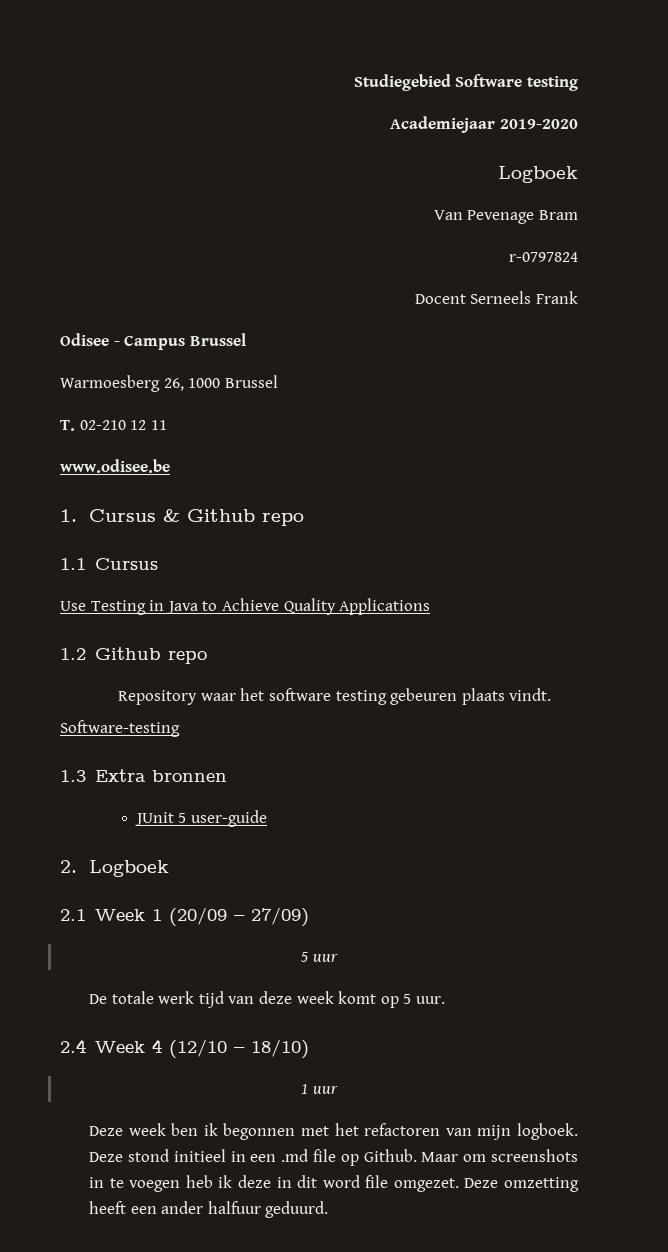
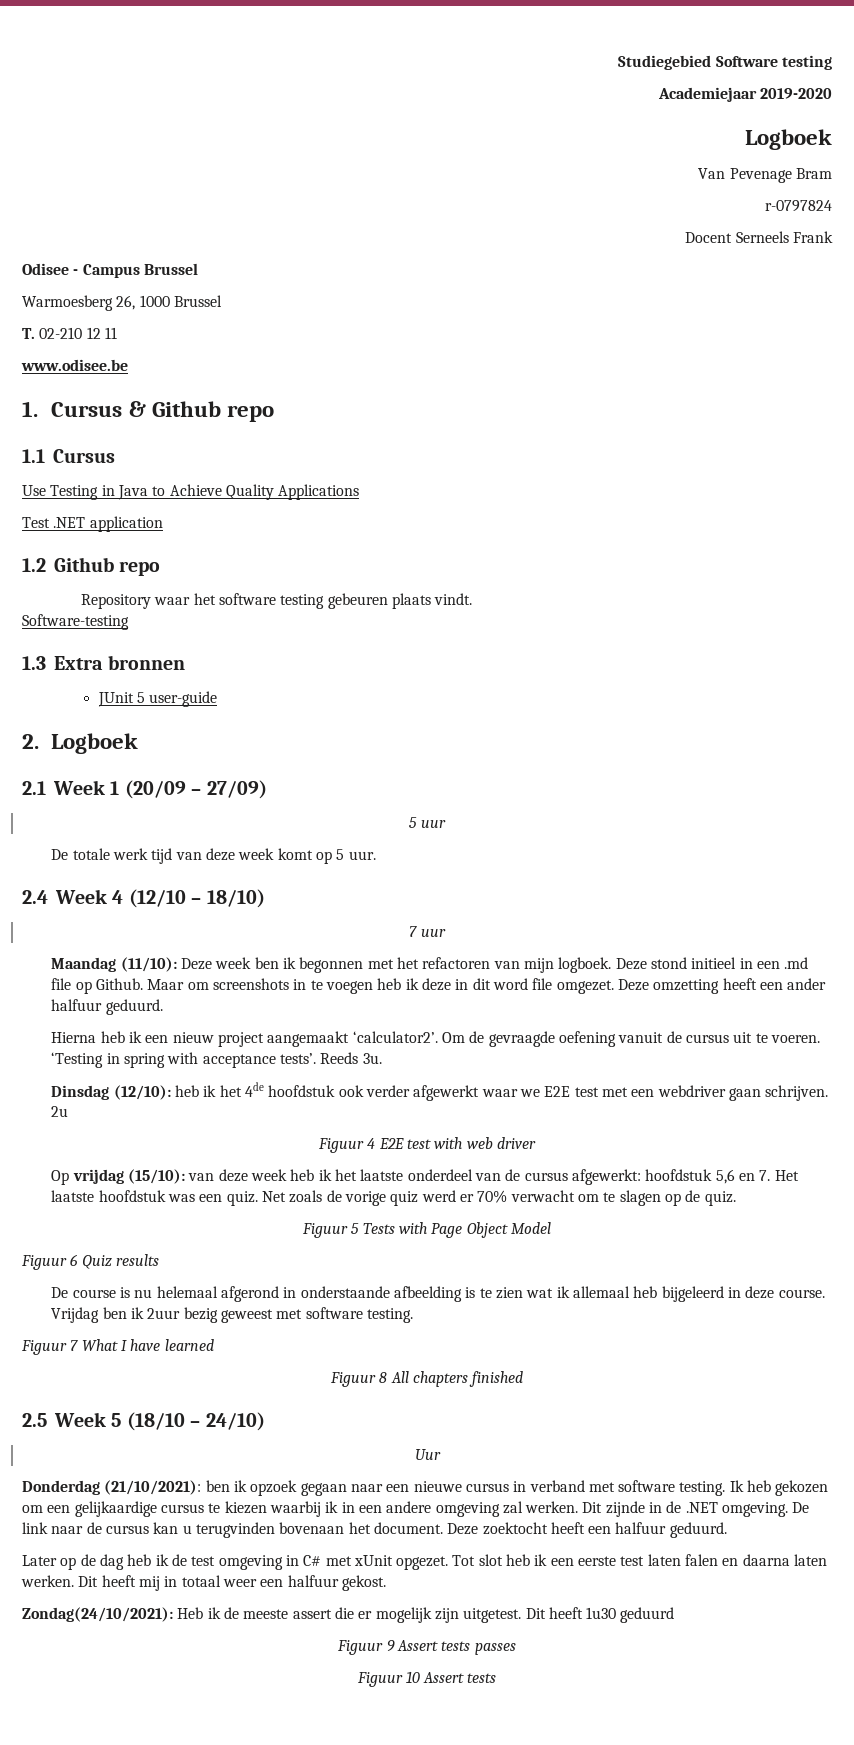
+ Test .NET application
- 1 uur
- Deze week ben ik begonnen met het refactoren van mijn logboek.
+ 7 uur
+ Maandag (11/10): Deze week ben ik begonnen met het refactoren van mijn logboek.
+ Hierna heb ik een nieuw project aangemaakt ‘calculator2’. Om de gevraagde oefening vanuit de cursus uit te voeren. ‘Testing in spring with acceptance tests’. Reeds 3u.
+ Dinsdag (12/10): heb ik het 4de hoofdstuk ook verder afgewerkt waar we E2E test met een webdriver gaan schrijven. 2u
+ Figuur 4 E2E test with web driver
+ Op vrijdag (15/10): van deze week heb ik het laatste onderdeel van de cursus afgewerkt: hoofdstuk 5,6 en 7. Het laatste hoofdstuk was een quiz. Net zoals de vorige quiz werd er 70% verwacht om te slagen op de quiz.
+ Figuur 5 Tests with Page Object Model
+ Figuur 6 Quiz results
+ De course is nu helemaal afgerond in onderstaande afbeelding is te zien wat ik allemaal heb bijgeleerd in deze course. Vrijdag ben ik 2uur bezig geweest met software testing.
+ Figuur 7 What I have learned
+ Figuur 8 All chapters finished
+ 2.5 Week 5 (18/10 – 24/10)
+ Uur
+ Donderdag (21/10/2021): ben ik opzoek gegaan naar een nieuwe cursus in verband met software testing. Ik heb gekozen om een gelijkaardige cursus te kiezen waarbij ik in een andere omgeving zal werken. Dit zijnde in de .NET omgeving. De link naar de cursus kan u terugvinden bovenaan het document. Deze zoektocht heeft een halfuur geduurd.
+ Later op de dag heb ik de test omgeving in C# met xUnit opgezet. Tot slot heb ik een eerste test laten falen en daarna laten werken. Dit heeft mij in totaal weer een halfuur gekost.
+ Zondag(24/10/2021): Heb ik de meeste assert die er mogelijk zijn uitgetest. Dit heeft 1u30 geduurd
+ Figuur 9 Assert tests passes
+ Figuur 10 Assert tests

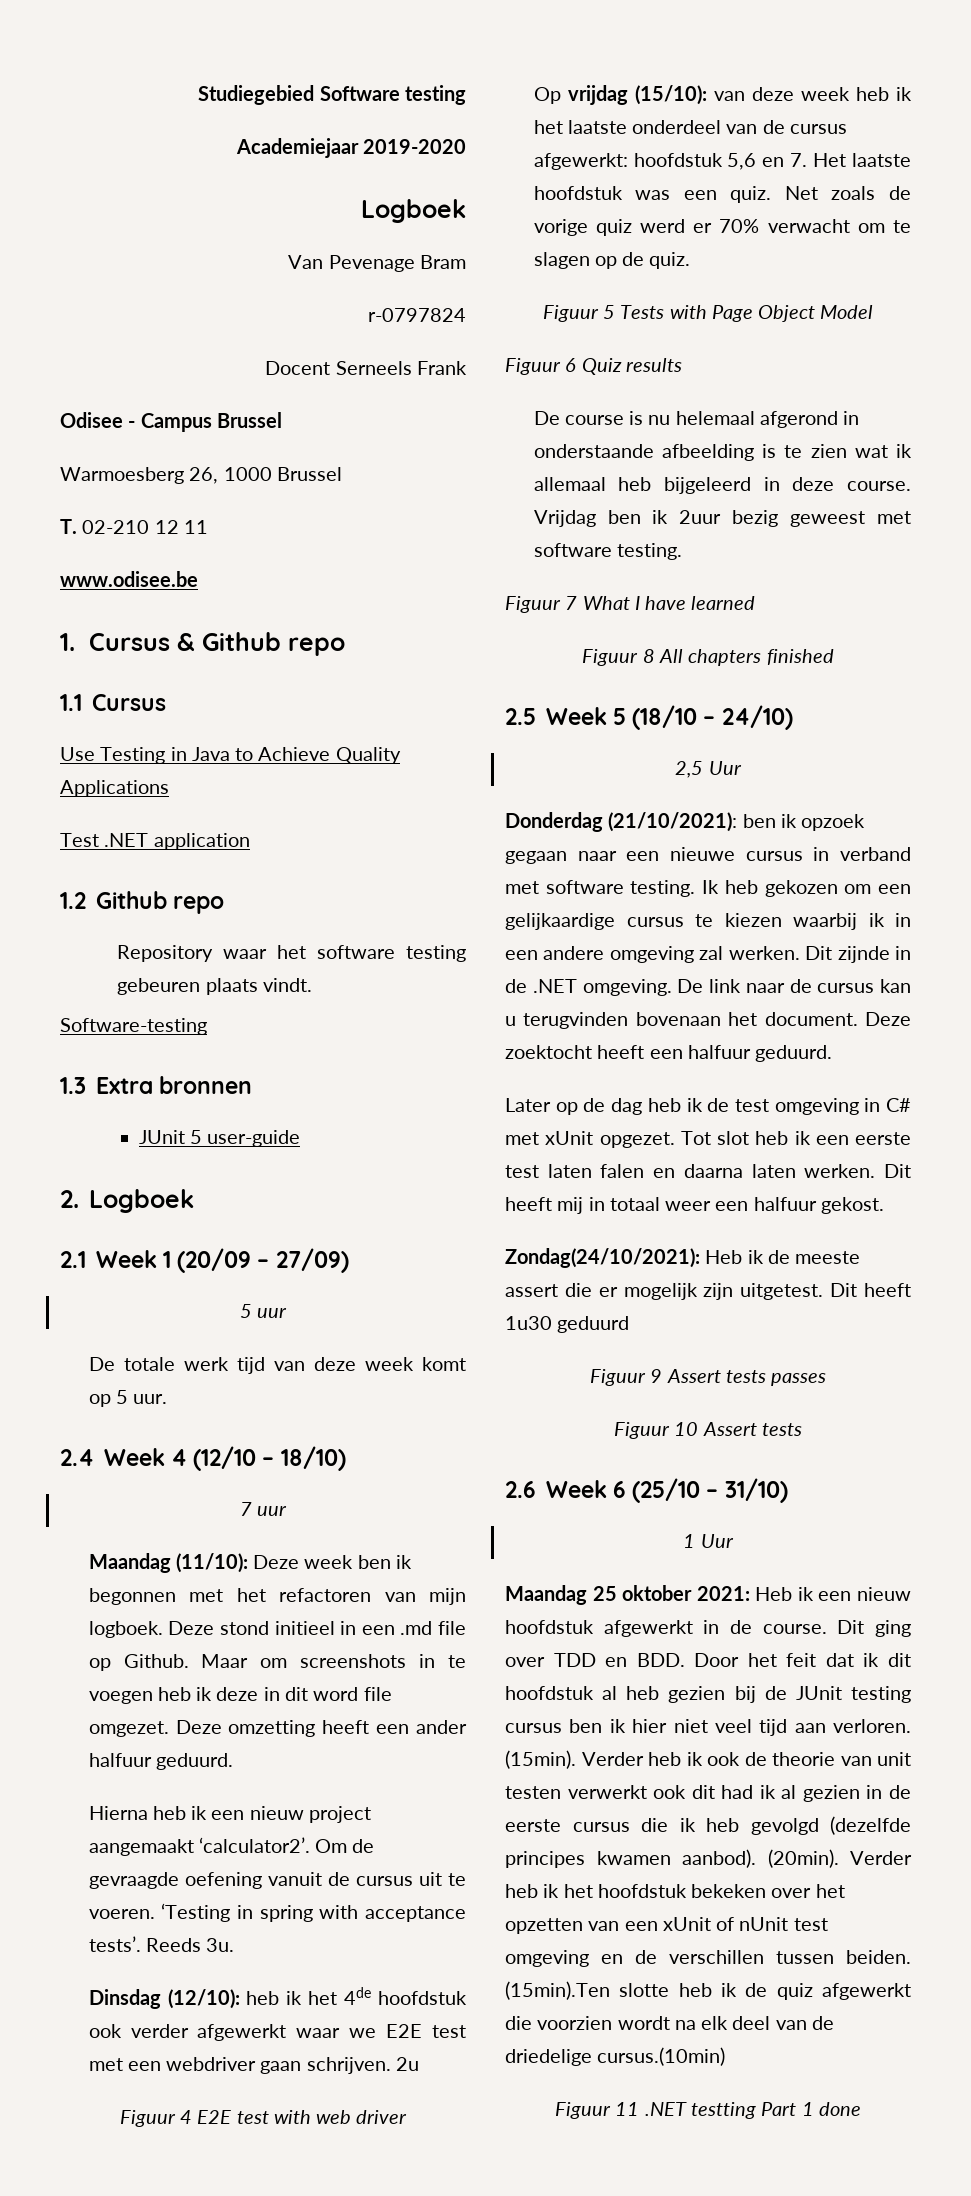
- Uur
+ 2,5 Uur
+ 2.6 Week 6 (25/10 – 31/10)
+ 1 Uur
+ Maandag 25 oktober 2021: Heb ik een nieuw hoofdstuk afgewerkt in de course. Dit ging over TDD en BDD. Door het feit dat ik dit hoofdstuk al heb gezien bij de JUnit testing cursus ben ik hier niet veel tijd aan verloren. (15min). Verder heb ik ook de theorie van unit testen verwerkt ook dit had ik al gezien in de eerste cursus die ik heb gevolgd (dezelfde principes kwamen aanbod). (20min). Verder heb ik het hoofdstuk bekeken over het opzetten van een xUnit of nUnit test omgeving en de verschillen tussen beiden. (15min).Ten slotte heb ik de quiz afgewerkt die voorzien wordt na elk deel van de driedelige cursus.(10min)
+ Figuur 11 .NET testting Part 1 done

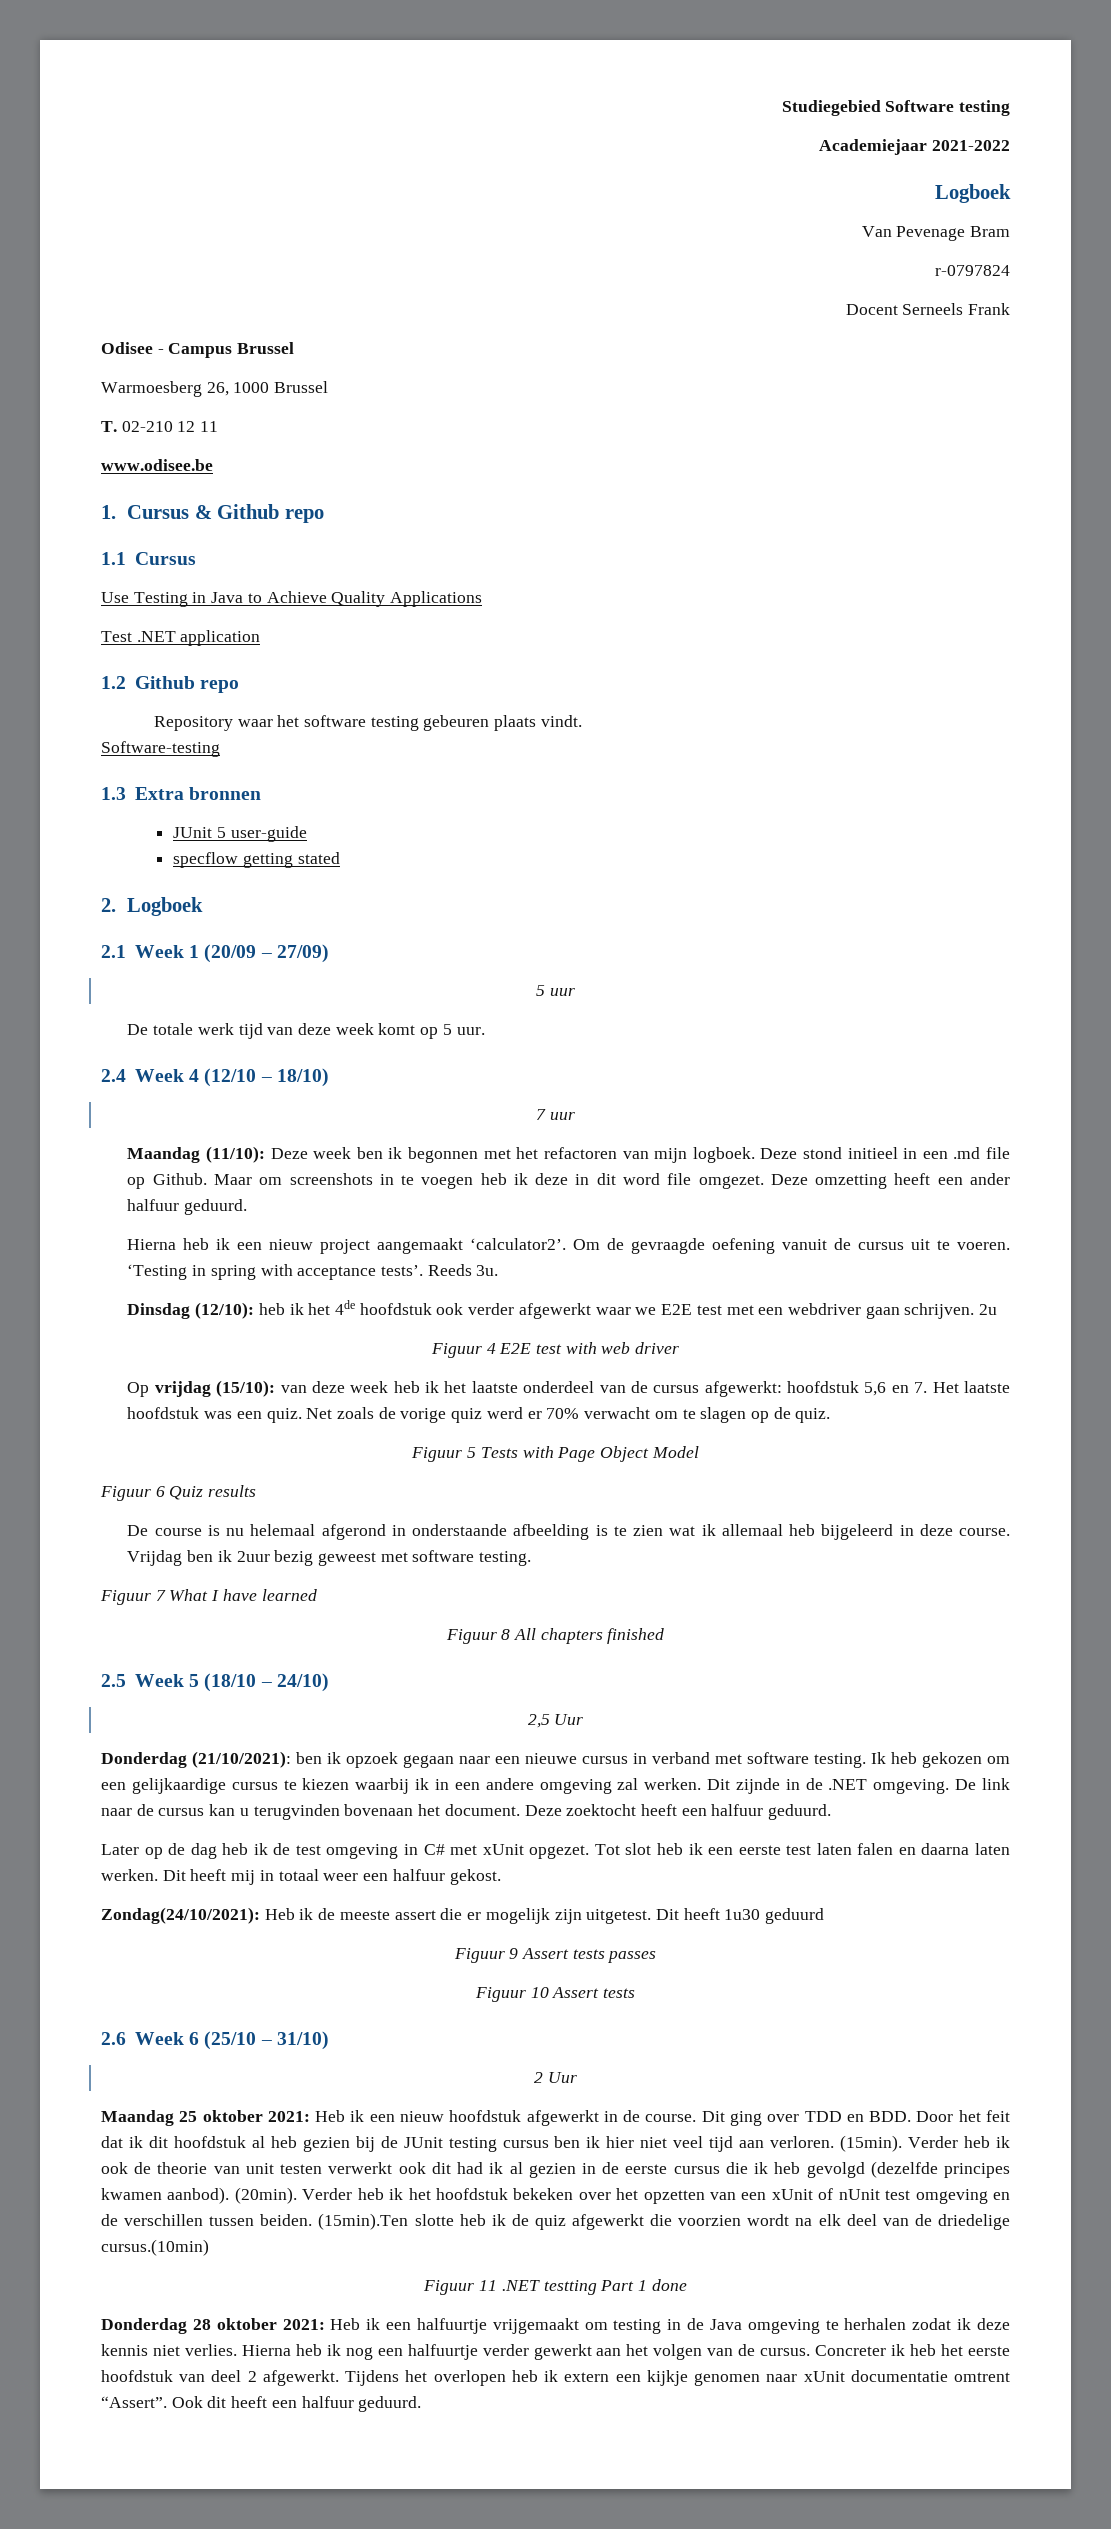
- Academiejaar 2019-2020
+ Academiejaar 2021-2022
+ specflow getting stated
- 1 Uur
+ 2 Uur
+ Donderdag 28 oktober 2021: Heb ik een halfuurtje vrijgemaakt om testing in de Java omgeving te herhalen zodat ik deze kennis niet verlies. Hierna heb ik nog een halfuurtje verder gewerkt aan het volgen van de cursus. Concreter ik heb het eerste hoofdstuk van deel 2 afgewerkt. Tijdens het overlopen heb ik extern een kijkje genomen naar xUnit documentatie omtrent “Assert”. Ook dit heeft een halfuur geduurd.

